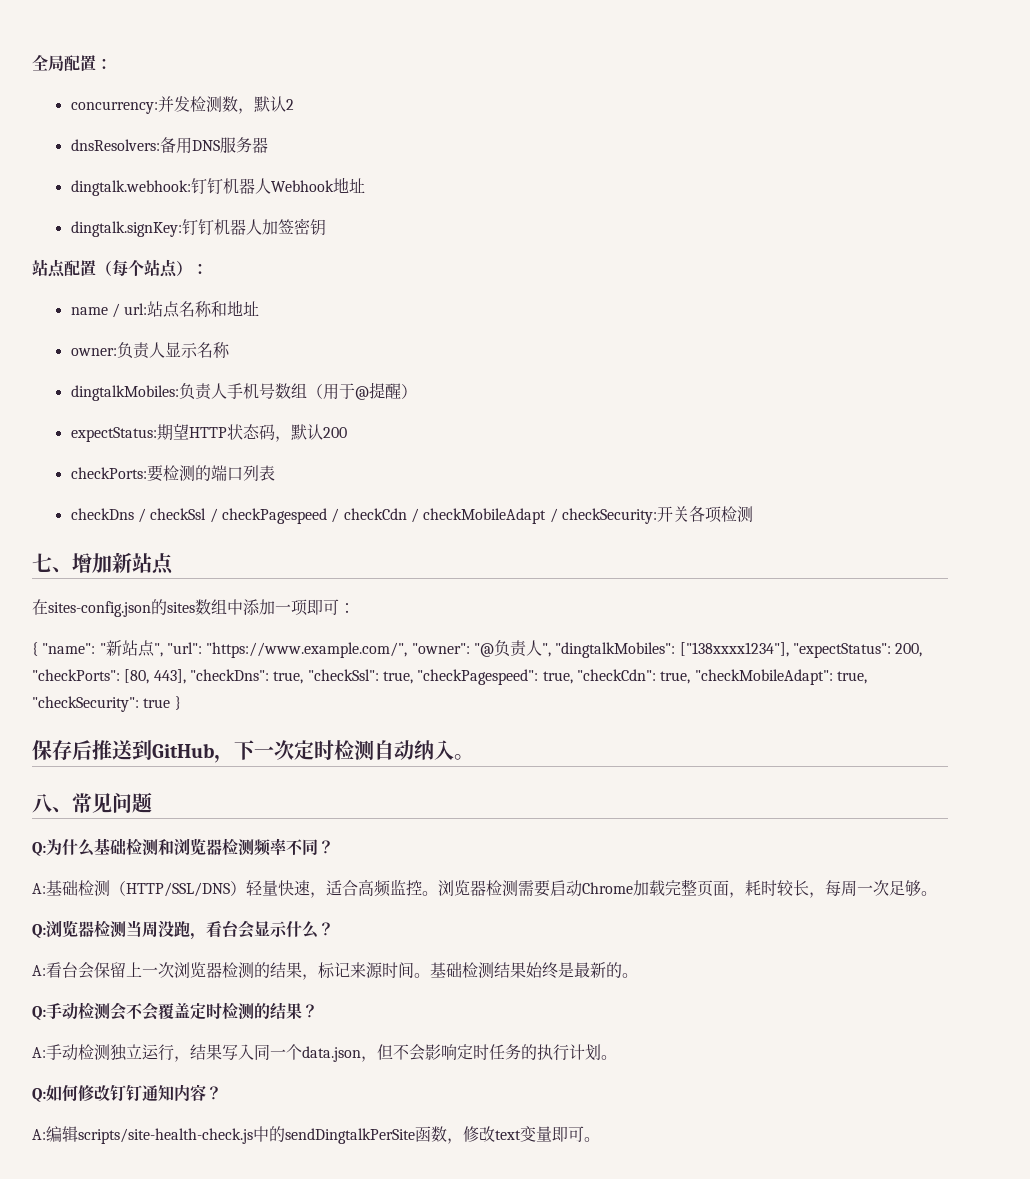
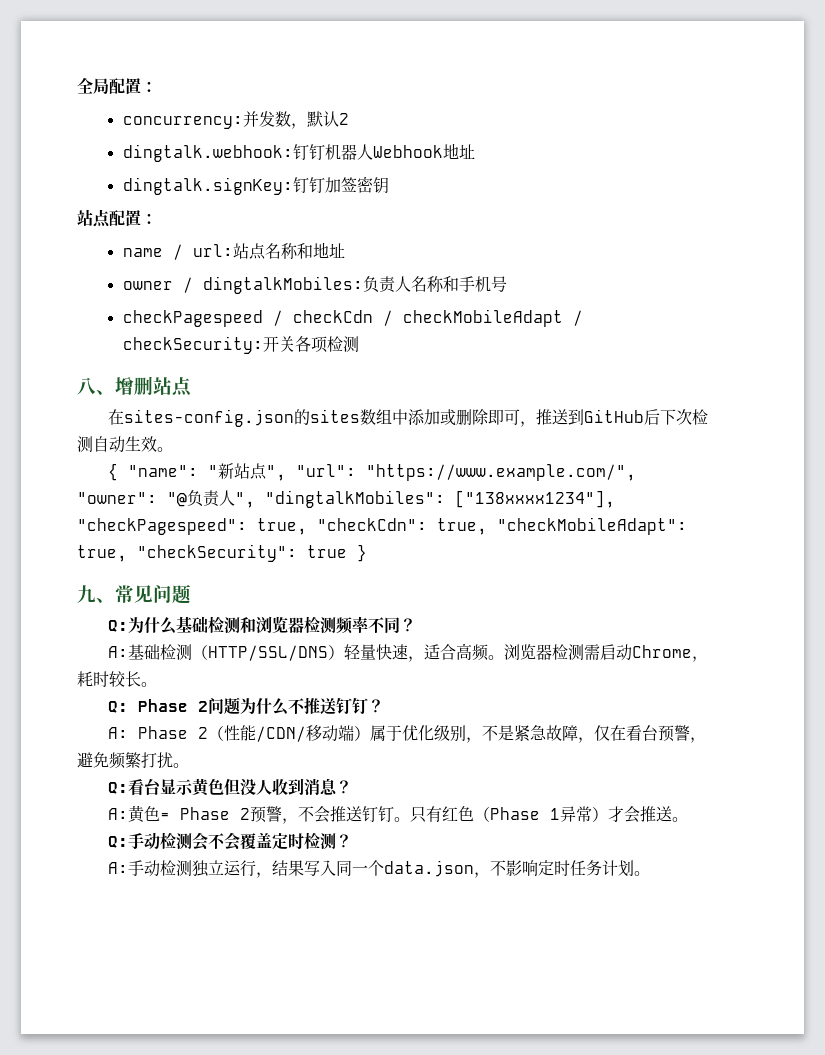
- concurrency:并发检测数，默认2
+ concurrency:并发数，默认2
- dnsResolvers:备用DNS服务器
- dingtalk.signKey:钉钉机器人加签密钥
+ dingtalk.signKey:钉钉加签密钥
- 站点配置（每个站点）：
+ 站点配置：
- owner:负责人显示名称
- dingtalkMobiles:负责人手机号数组（用于@提醒）
- expectStatus:期望HTTP状态码，默认200
- checkPorts:要检测的端口列表
- checkDns / checkSsl / checkPagespeed / checkCdn / checkMobileAdapt / checkSecurity:开关各项检测
+ owner / dingtalkMobiles:负责人名称和手机号
+ checkPagespeed / checkCdn / checkMobileAdapt / checkSecurity:开关各项检测
- 七、增加新站点
+ 八、增删站点
- 在sites-config.json的sites数组中添加一项即可：
+ 在sites-config.json的sites数组中添加或删除即可，推送到GitHub后下次检测自动生效。
- { "name": "新站点", "url": "https://www.example.com/", "owner": "@负责人", "dingtalkMobiles": ["138xxxx1234"], "expectStatus": 200, "checkPorts": [80, 443], "checkDns": true, "checkSsl": true, "checkPagespeed": true, "checkCdn": true, "checkMobileAdapt": true, "checkSecurity": true }
+ { "name": "新站点", "url": "https://www.example.com/", "owner": "@负责人", "dingtalkMobiles": ["138xxxx1234"], "checkPagespeed": true, "checkCdn": true, "checkMobileAdapt": true, "checkSecurity": true }
- 保存后推送到GitHub，下一次定时检测自动纳入。
- 八、常见问题
+ 九、常见问题
- A:基础检测（HTTP/SSL/DNS）轻量快速，适合高频监控。
+ A:基础检测（HTTP/SSL/DNS）轻量快速，适合高频。
- 浏览器检测需要启动Chrome加载完整页面，耗时较长，每周一次足够。
- Q:浏览器检测当周没跑，看台会显示什么？
- A:看台会保留上一次浏览器检测的结果，标记来源时间。基础检测结果始终是最新的。
+ 浏览器检测需启动Chrome，耗时较长。
+ Q: Phase 2问题为什么不推送钉钉？
+ A: Phase 2（性能/CDN/移动端）属于优化级别，不是紧急故障，仅在看台预警，避免频繁打扰。
+ Q:看台显示黄色但没人收到消息？
+ A:黄色= Phase 2预警，不会推送钉钉。只有红色（Phase 1异常）才会推送。
- Q:手动检测会不会覆盖定时检测的结果？
+ Q:手动检测会不会覆盖定时检测？
- A:手动检测独立运行，结果写入同一个data.json，但不会影响定时任务的执行计划。
+ A:手动检测独立运行，结果写入同一个data.json，不影响定时任务计划。
- Q:如何修改钉钉通知内容？
- A:编辑scripts/site-health-check.js中的sendDingtalkPerSite函数，修改text变量即可。

